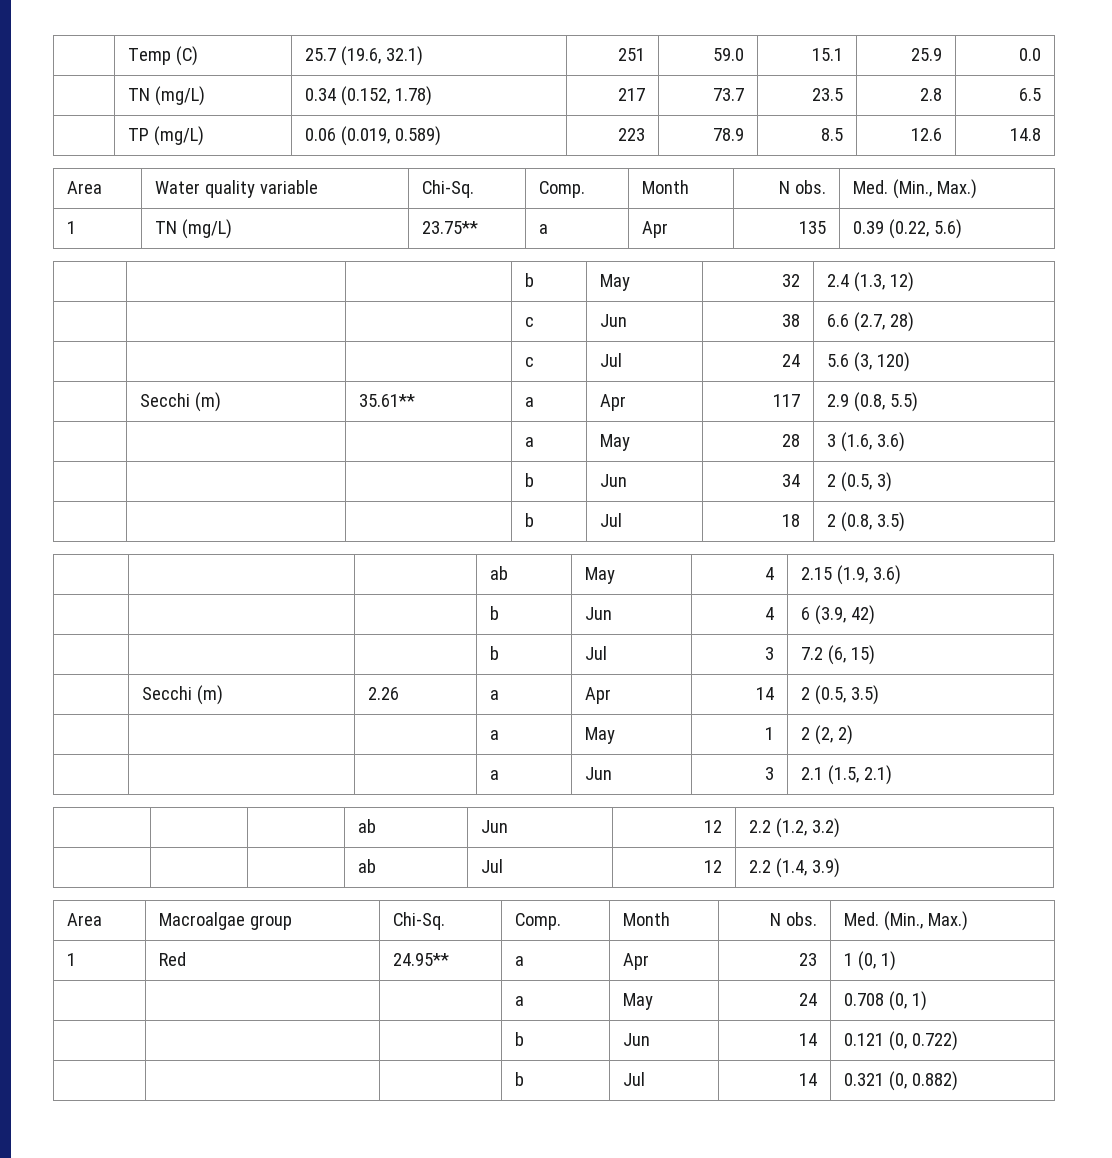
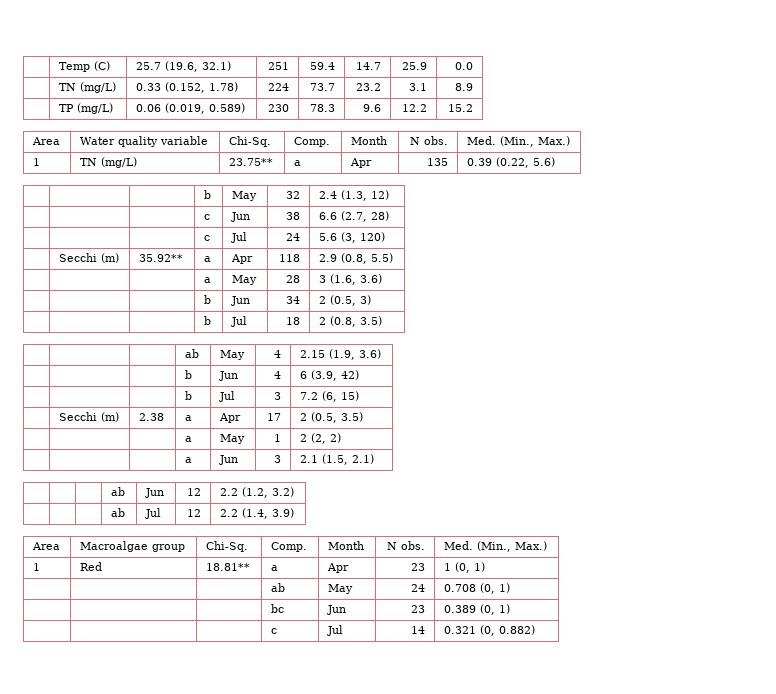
- | Temp (C) | 25.7 (19.6, 32.1) | 251 | 59.0 | 15.1 | 25.9 | 0.0
+ | Temp (C) | 25.7 (19.6, 32.1) | 251 | 59.4 | 14.7 | 25.9 | 0.0
- | TN (mg/L) | 0.34 (0.152, 1.78) | 217 | 73.7 | 23.5 | 2.8 | 6.5
+ | TN (mg/L) | 0.33 (0.152, 1.78) | 224 | 73.7 | 23.2 | 3.1 | 8.9
- | TP (mg/L) | 0.06 (0.019, 0.589) | 223 | 78.9 | 8.5 | 12.6 | 14.8
+ | TP (mg/L) | 0.06 (0.019, 0.589) | 230 | 78.3 | 9.6 | 12.2 | 15.2
- | Secchi (m) | 35.61** | a | Apr | 117 | 2.9 (0.8, 5.5)
+ | Secchi (m) | 35.92** | a | Apr | 118 | 2.9 (0.8, 5.5)
- | Secchi (m) | 2.26 | a | Apr | 14 | 2 (0.5, 3.5)
+ | Secchi (m) | 2.38 | a | Apr | 17 | 2 (0.5, 3.5)
- 1 | Red | 24.95** | a | Apr | 23 | 1 (0, 1)
+ 1 | Red | 18.81** | a | Apr | 23 | 1 (0, 1)
- | | | a | May | 24 | 0.708 (0, 1)
+ | | | ab | May | 24 | 0.708 (0, 1)
- | | | b | Jun | 14 | 0.121 (0, 0.722)
- | | | b | Jul | 14 | 0.321 (0, 0.882)
+ | | | bc | Jun | 23 | 0.389 (0, 1)
+ | | | c | Jul | 14 | 0.321 (0, 0.882)

